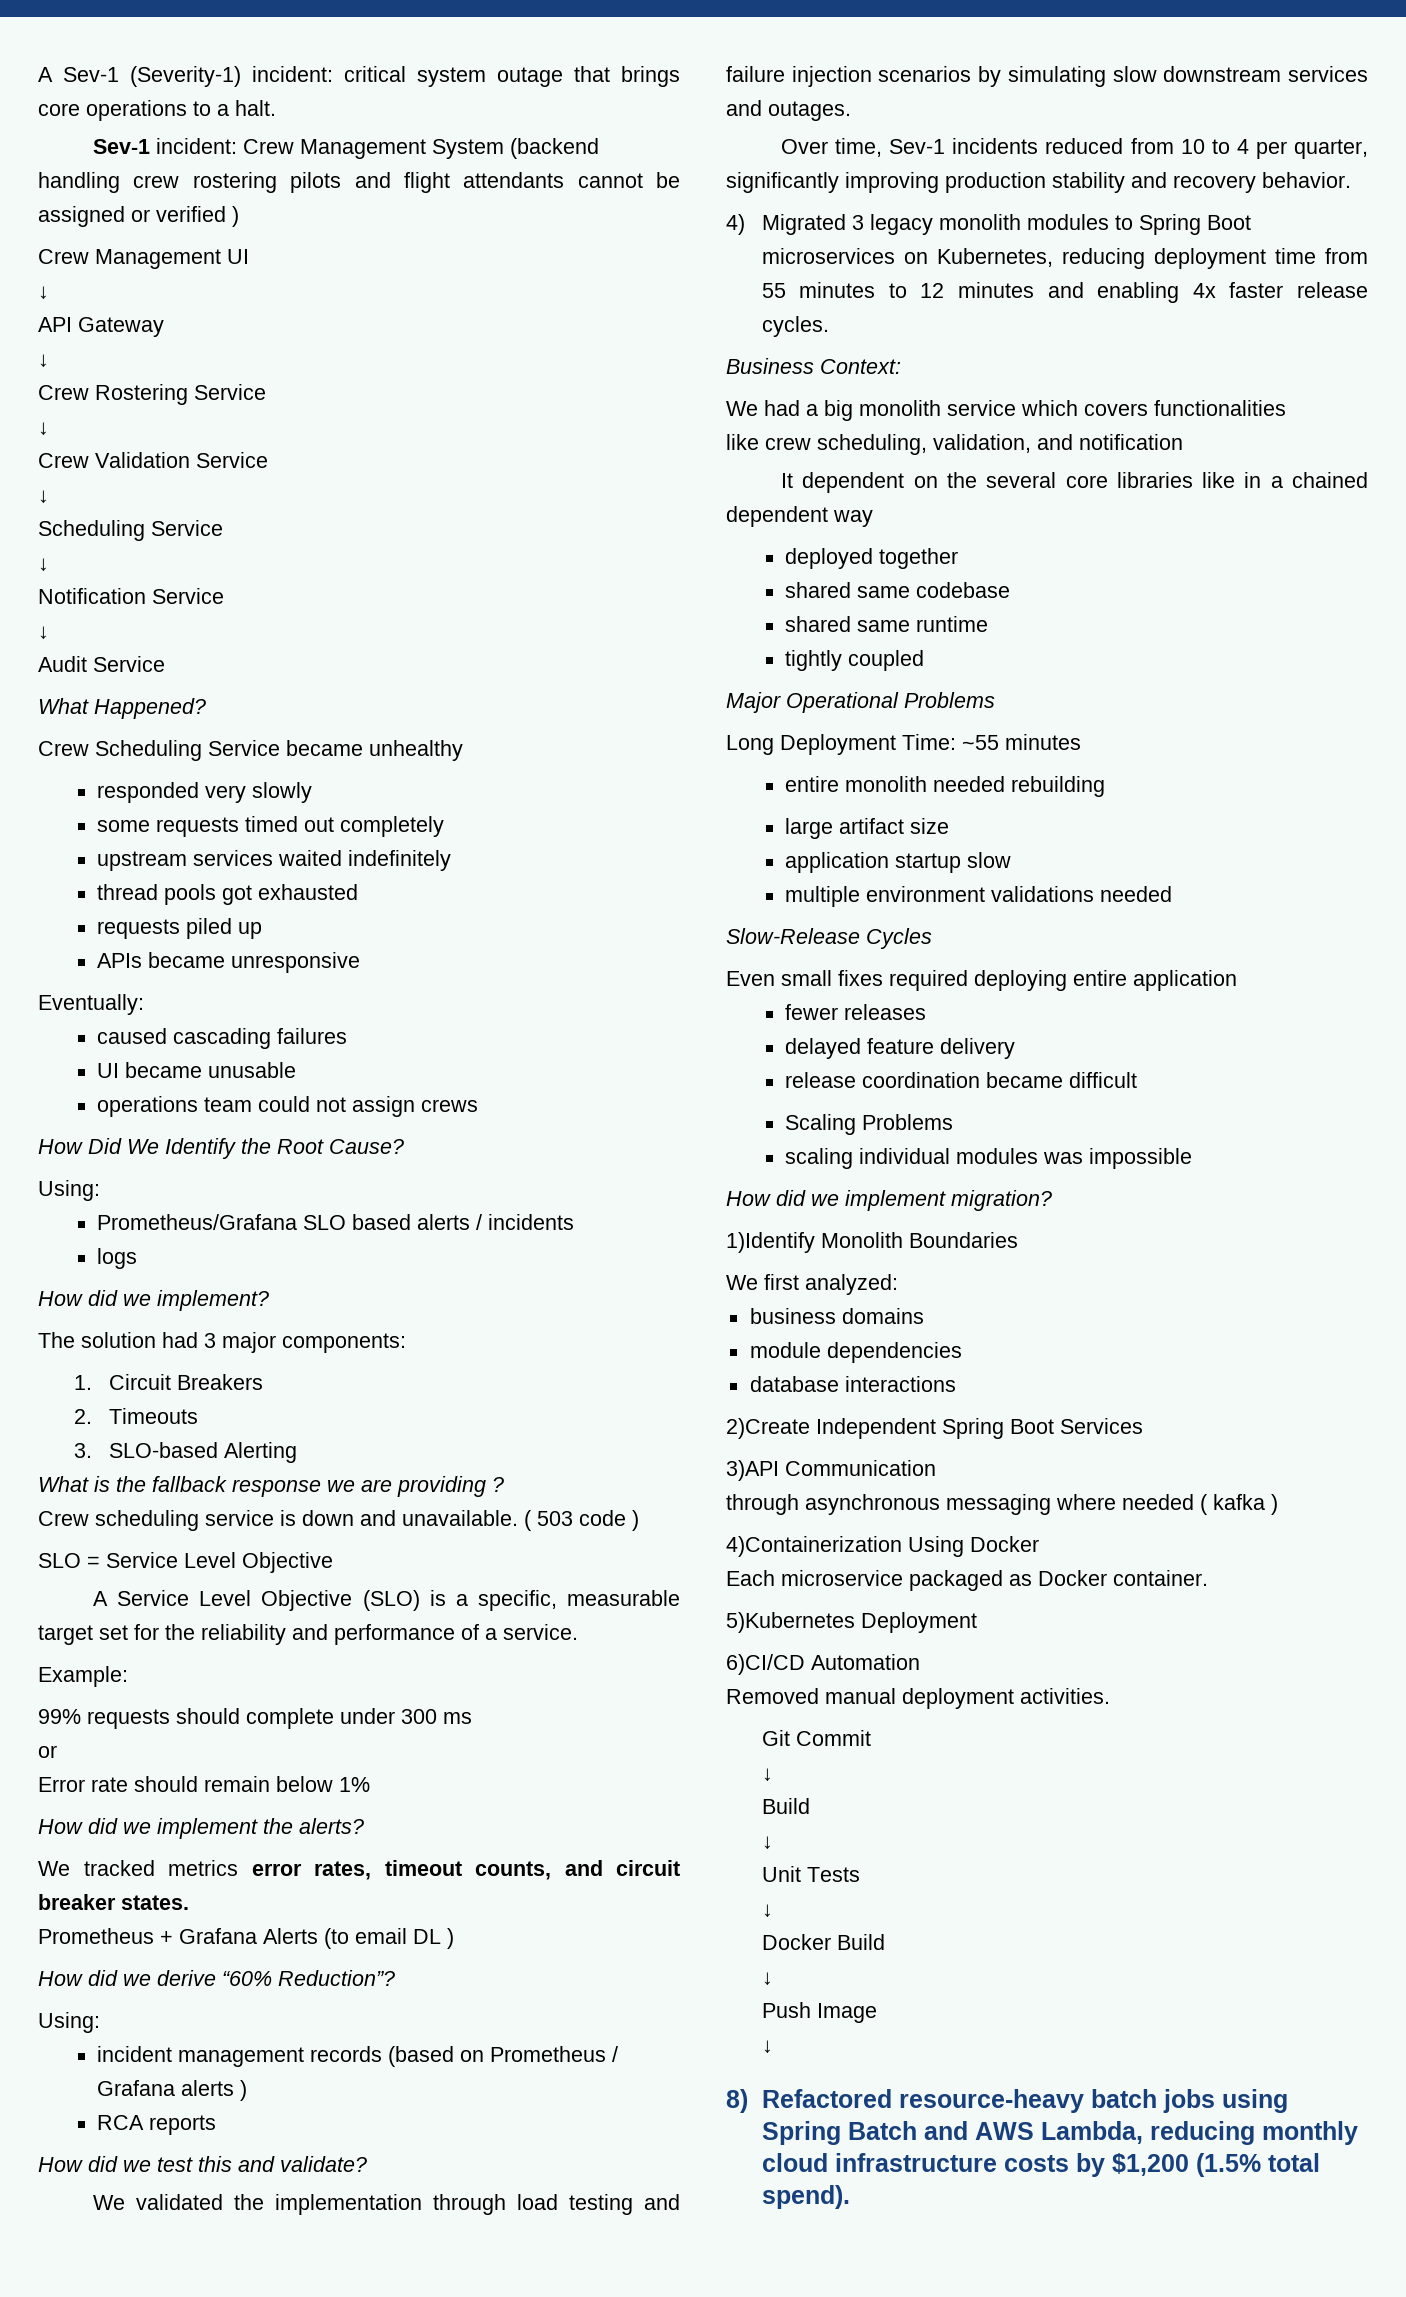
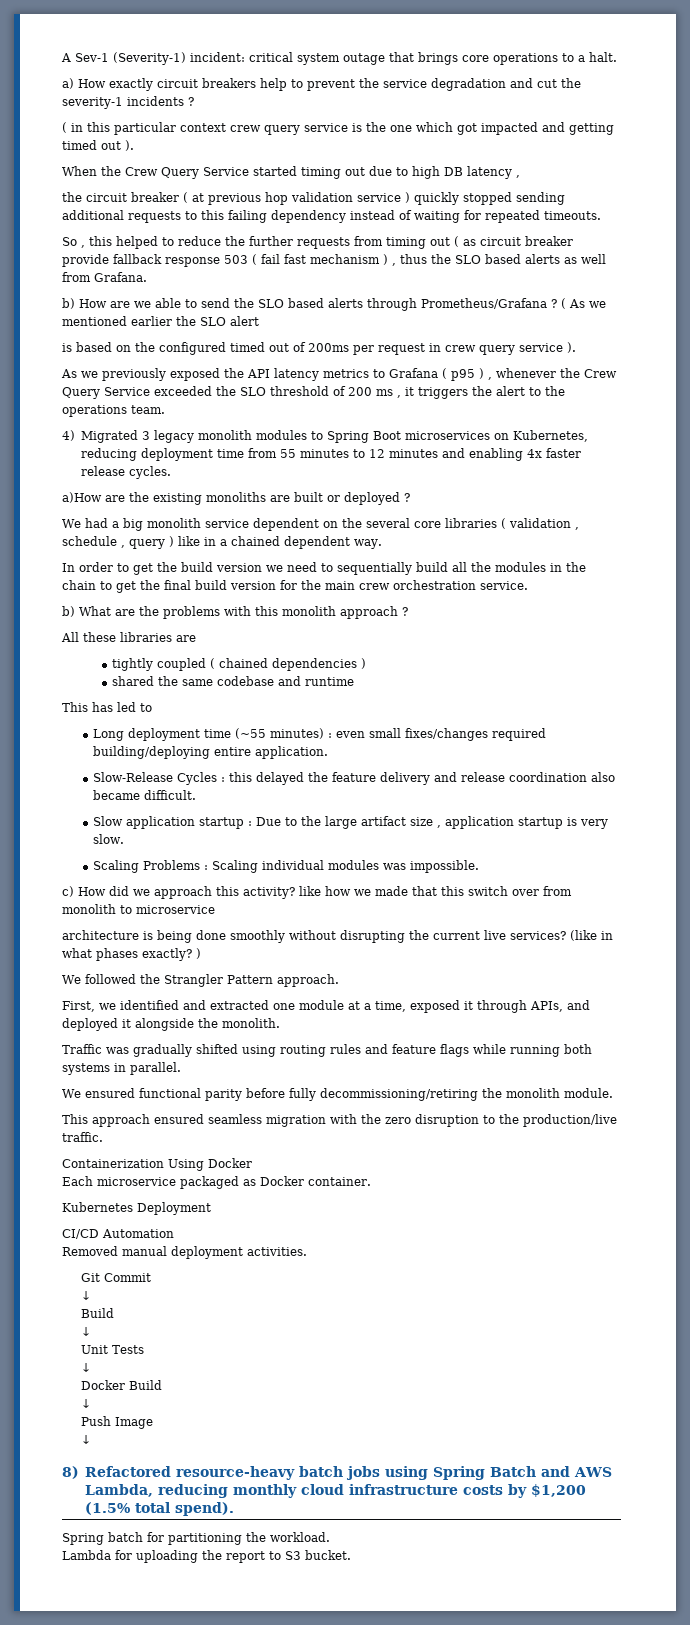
- Sev‐1 incident: Crew Management System (backend handling crew rostering pilots and flight attendants cannot be assigned or verified )
- Crew Management UI
- ↓
- API Gateway
- ↓
- Crew Rostering Service
- ↓
- Crew Validation Service
- ↓
- Scheduling Service
- ↓
- Notification Service
- ↓
- Audit Service
- What Happened?
- Crew Scheduling Service became unhealthy
- responded very slowly
- some requests timed out completely
- upstream services waited indefinitely
- thread pools got exhausted
- requests piled up
- APIs became unresponsive
- Eventually:
- caused cascading failures
- UI became unusable
- operations team could not assign crews
- How Did We Identify the Root Cause?
- Using:
- Prometheus/Grafana SLO based alerts / incidents
- logs
- How did we implement?
- The solution had 3 major components:
- 1. Circuit Breakers
- 2. Timeouts
- 3. SLO-based Alerting
- What is the fallback response we are providing ?
- Crew scheduling service is down and unavailable. ( 503 code )
- SLO = Service Level Objective
- A Service Level Objective (SLO) is a specific, measurable target set for the reliability and performance of a service.
- Example:
- 99% requests should complete under 300 ms
- or
- Error rate should remain below 1%
- How did we implement the alerts?
- We tracked metrics error rates, timeout counts, and circuit breaker states.
- Prometheus + Grafana Alerts (to email DL )
- How did we derive “60% Reduction”?
- Using:
- incident management records (based on Prometheus / Grafana alerts )
- RCA reports
- How did we test this and validate?
- We validated the implementation through load testing and failure injection scenarios by simulating slow downstream services and outages.
- Over time, Sev-1 incidents reduced from 10 to 4 per quarter, significantly improving production stability and recovery behavior.
+ a) How exactly circuit breakers help to prevent the service degradation and cut the severity-1 incidents ?
+ ( in this particular context crew query service is the one which got impacted and getting timed out ).
+ When the Crew Query Service started timing out due to high DB latency ,
+ the circuit breaker ( at previous hop validation service ) quickly stopped sending additional requests to this failing dependency instead of waiting for repeated timeouts.
+ So , this helped to reduce the further requests from timing out ( as circuit breaker provide fallback response 503 ( fail fast mechanism ) , thus the SLO based alerts as well from Grafana.
+ b) How are we able to send the SLO based alerts through Prometheus/Grafana ? ( As we mentioned earlier the SLO alert
+ is based on the configured timed out of 200ms per request in crew query service ).
+ As we previously exposed the API latency metrics to Grafana ( p95 ) , whenever the Crew Query Service exceeded the SLO threshold of 200 ms , it triggers the alert to the operations team.
- Business Context:
+ a)How are the existing monoliths are built or deployed ?
- We had a big monolith service which covers functionalities
- like crew scheduling, validation, and notification
- It dependent on the several core libraries like in a chained dependent way
- deployed together
- shared same codebase
- shared same runtime
- tightly coupled
- Major Operational Problems
- Long Deployment Time: ~55 minutes
- entire monolith needed rebuilding
- large artifact size
- application startup slow
- multiple environment validations needed
- Slow-Release Cycles
- Even small fixes required deploying entire application
- fewer releases
- delayed feature delivery
- release coordination became difficult
+ We had a big monolith service dependent on the several core libraries ( validation , schedule , query ) like in a chained dependent way.
+ In order to get the build version we need to sequentially build all the modules in the chain to get the final build version for the main crew orchestration service.
+ b) What are the problems with this monolith approach ?
+ All these libraries are
+ tightly coupled ( chained dependencies )
+ shared the same codebase and runtime
+ This has led to
+ Long deployment time (~55 minutes) : even small fixes/changes required building/deploying entire application.
+ Slow-Release Cycles : this delayed the feature delivery and release coordination also became difficult.
+ Slow application startup : Due to the large artifact size , application startup is very slow.
- Scaling Problems
- scaling individual modules was impossible
- How did we implement migration?
- 1)Identify Monolith Boundaries
- We first analyzed:
- business domains
- module dependencies
- database interactions
- 2)Create Independent Spring Boot Services
- 3)API Communication
- through asynchronous messaging where needed ( kafka )
- 4)Containerization Using Docker
+ Scaling Problems : Scaling individual modules was impossible.
+ c) How did we approach this activity? like how we made that this switch over from monolith to microservice
+ architecture is being done smoothly without disrupting the current live services? (like in what phases exactly? )
+ We followed the Strangler Pattern approach.
+ First, we identified and extracted one module at a time, exposed it through APIs, and deployed it alongside the monolith.
+ Traffic was gradually shifted using routing rules and feature flags while running both systems in parallel.
+ We ensured functional parity before fully decommissioning/retiring the monolith module.
+ This approach ensured seamless migration with the zero disruption to the production/live traffic.
+ Containerization Using Docker
- 5)Kubernetes Deployment
+ Kubernetes Deployment
- 6)CI/CD Automation
+ CI/CD Automation
+ Spring batch for partitioning the workload.
+ Lambda for uploading the report to S3 bucket.

